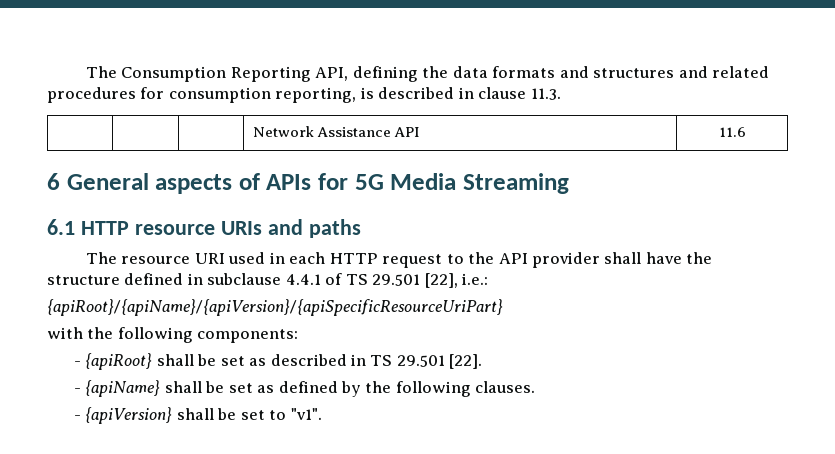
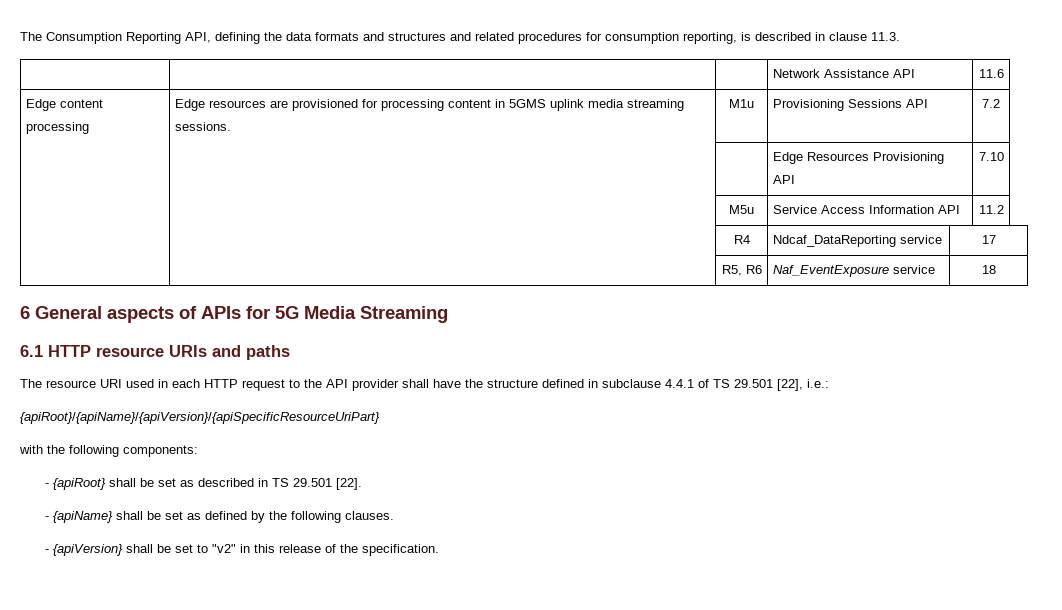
+ Edge content processing | Edge resources are provisioned for processing content in 5GMS uplink media streaming sessions. | M1u | Provisioning Sessions API | 7.2
+ | | | Edge Resources Provisioning API | 7.10
+ | | M5u | Service Access Information API | 11.2
+ | | R4 | Ndcaf_DataReporting service | 17
+ | | R5, R6 | Naf_EventExposure service | 18
- - {apiVersion} shall be set to "v1".
+ - {apiVersion} shall be set to "v2" in this release of the specification.

